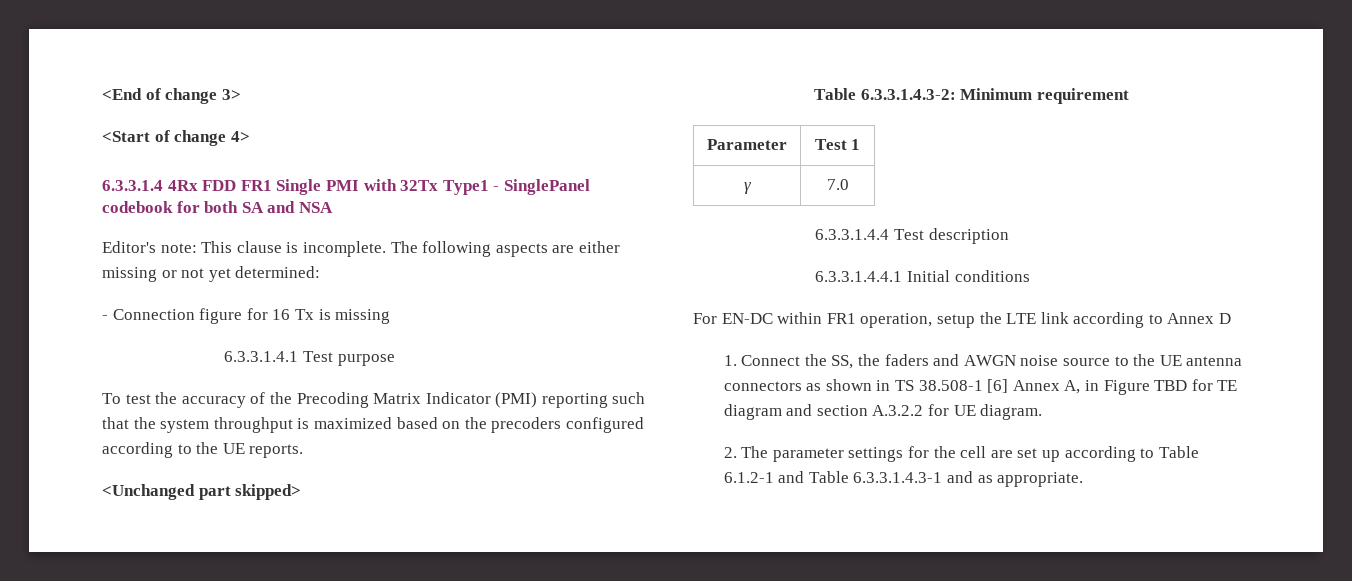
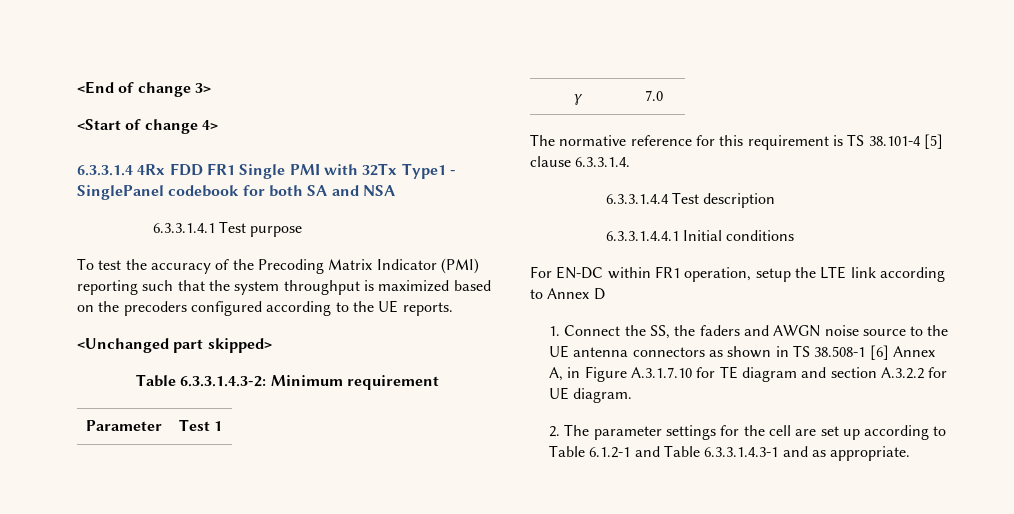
- Editor's note: This clause is incomplete. The following aspects are either missing or not yet determined:
- - Connection figure for 16 Tx is missing
+ The normative reference for this requirement is TS 38.101-4 [5] clause 6.3.3.1.4.
- 1. Connect the SS, the faders and AWGN noise source to the UE antenna connectors as shown in TS 38.508-1 [6] Annex A, in Figure TBD for TE diagram and section A.3.2.2 for UE diagram.
+ 1. Connect the SS, the faders and AWGN noise source to the UE antenna connectors as shown in TS 38.508-1 [6] Annex A, in Figure A.3.1.7.10 for TE diagram and section A.3.2.2 for UE diagram.

